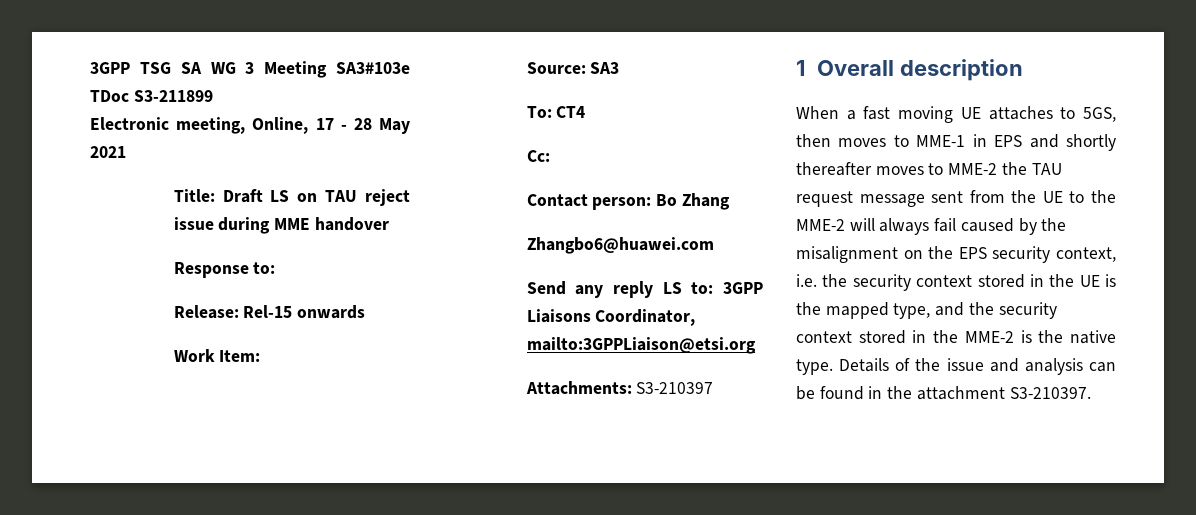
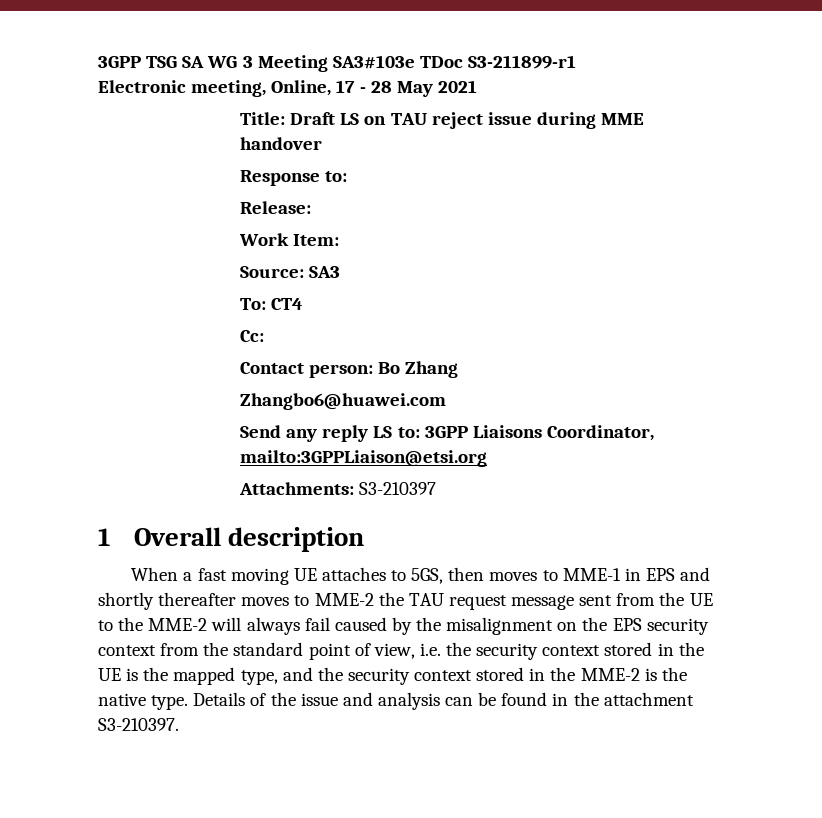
- 3GPP TSG SA WG 3 Meeting SA3#103e TDoc S3-211899
+ 3GPP TSG SA WG 3 Meeting SA3#103e TDoc S3-211899-r1
- Release: Rel-15 onwards
+ Release:
- When a fast moving UE attaches to 5GS, then moves to MME-1 in EPS and shortly thereafter moves to MME-2 the TAU request message sent from the UE to the MME-2 will always fail caused by the misalignment on the EPS security context, i.e. the security context stored in the UE is the mapped type, and the security context stored in the MME-2 is the native type.
+ When a fast moving UE attaches to 5GS, then moves to MME-1 in EPS and shortly thereafter moves to MME-2 the TAU request message sent from the UE to the MME-2 will always fail caused by the misalignment on the EPS security context from the standard point of view, i.e. the security context stored in the UE is the mapped type, and the security context stored in the MME-2 is the native type.

